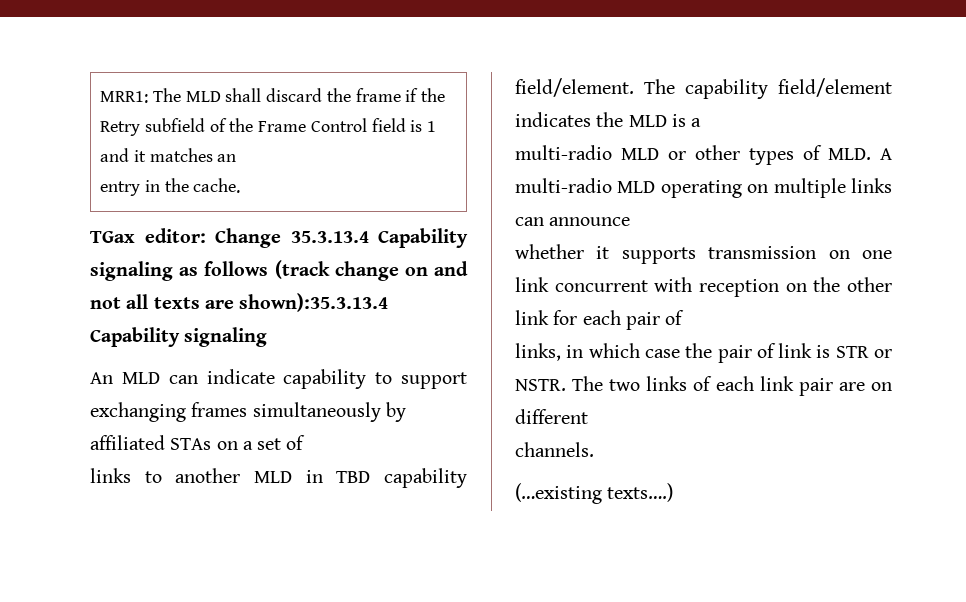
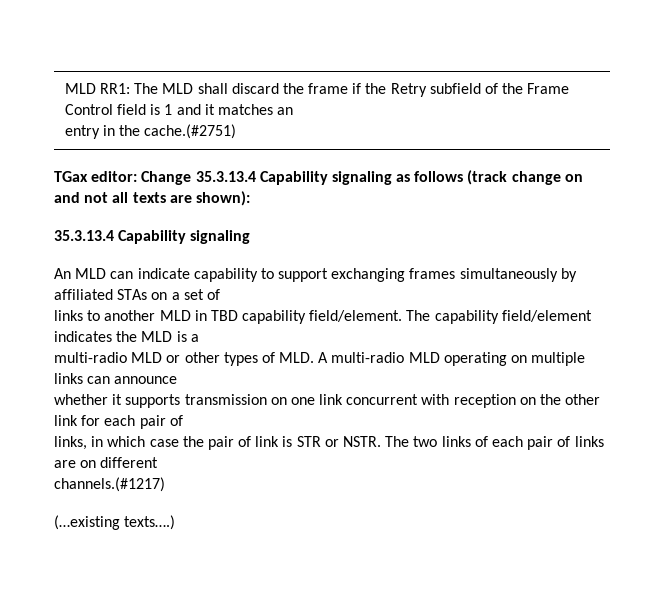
- MRR1: The MLD shall discard the frame if the Retry subfield of the Frame Control field is 1 and it matches an
- entry in the cache.
+ MLD RR1: The MLD shall discard the frame if the Retry subfield of the Frame Control field is 1 and it matches an
+ entry in the cache.(#2751)
- TGax editor: Change 35.3.13.4 Capability signaling as follows (track change on and not all texts are shown):35.3.13.4 Capability signaling
+ TGax editor: Change 35.3.13.4 Capability signaling as follows (track change on and not all texts are shown):
+ 35.3.13.4 Capability signaling
- The two links of each link pair are on different
+ The two links of each pair of links are on different
- channels.
+ channels.(#1217)

